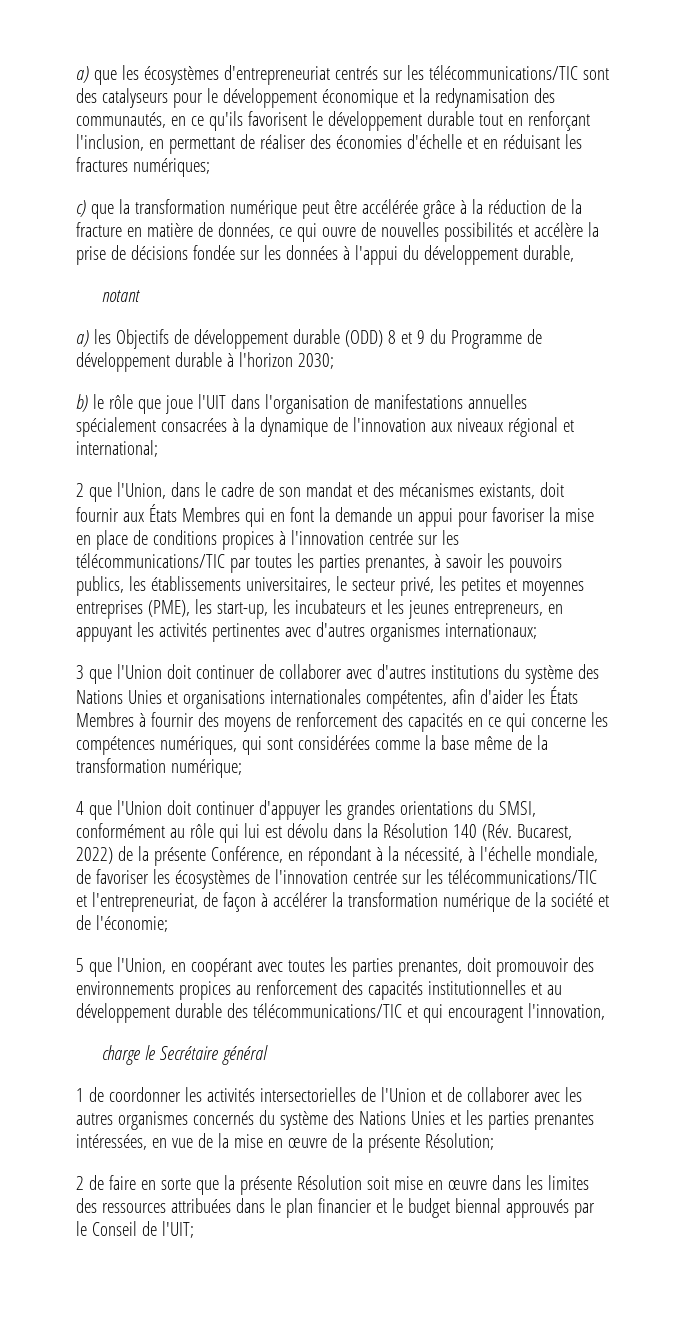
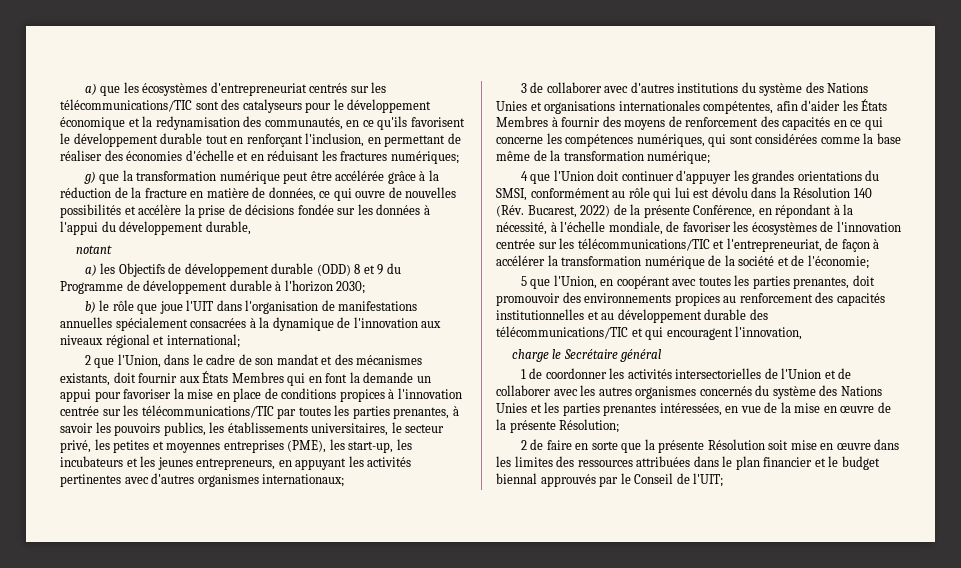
- c) que la transformation numérique peut être accélérée grâce à la réduction de la fracture en matière de données, ce qui ouvre de nouvelles possibilités et accélère la prise de décisions fondée sur les données à l'appui du développement durable,
+ g) que la transformation numérique peut être accélérée grâce à la réduction de la fracture en matière de données, ce qui ouvre de nouvelles possibilités et accélère la prise de décisions fondée sur les données à l'appui du développement durable,
- 3 que l'Union doit continuer de collaborer avec d'autres institutions du système des Nations Unies et organisations internationales compétentes, afin d'aider les États Membres à fournir des moyens de renforcement des capacités en ce qui concerne les compétences numériques, qui sont considérées comme la base même de la transformation numérique;
+ 3 de collaborer avec d'autres institutions du système des Nations Unies et organisations internationales compétentes, afin d'aider les États Membres à fournir des moyens de renforcement des capacités en ce qui concerne les compétences numériques, qui sont considérées comme la base même de la transformation numérique;

